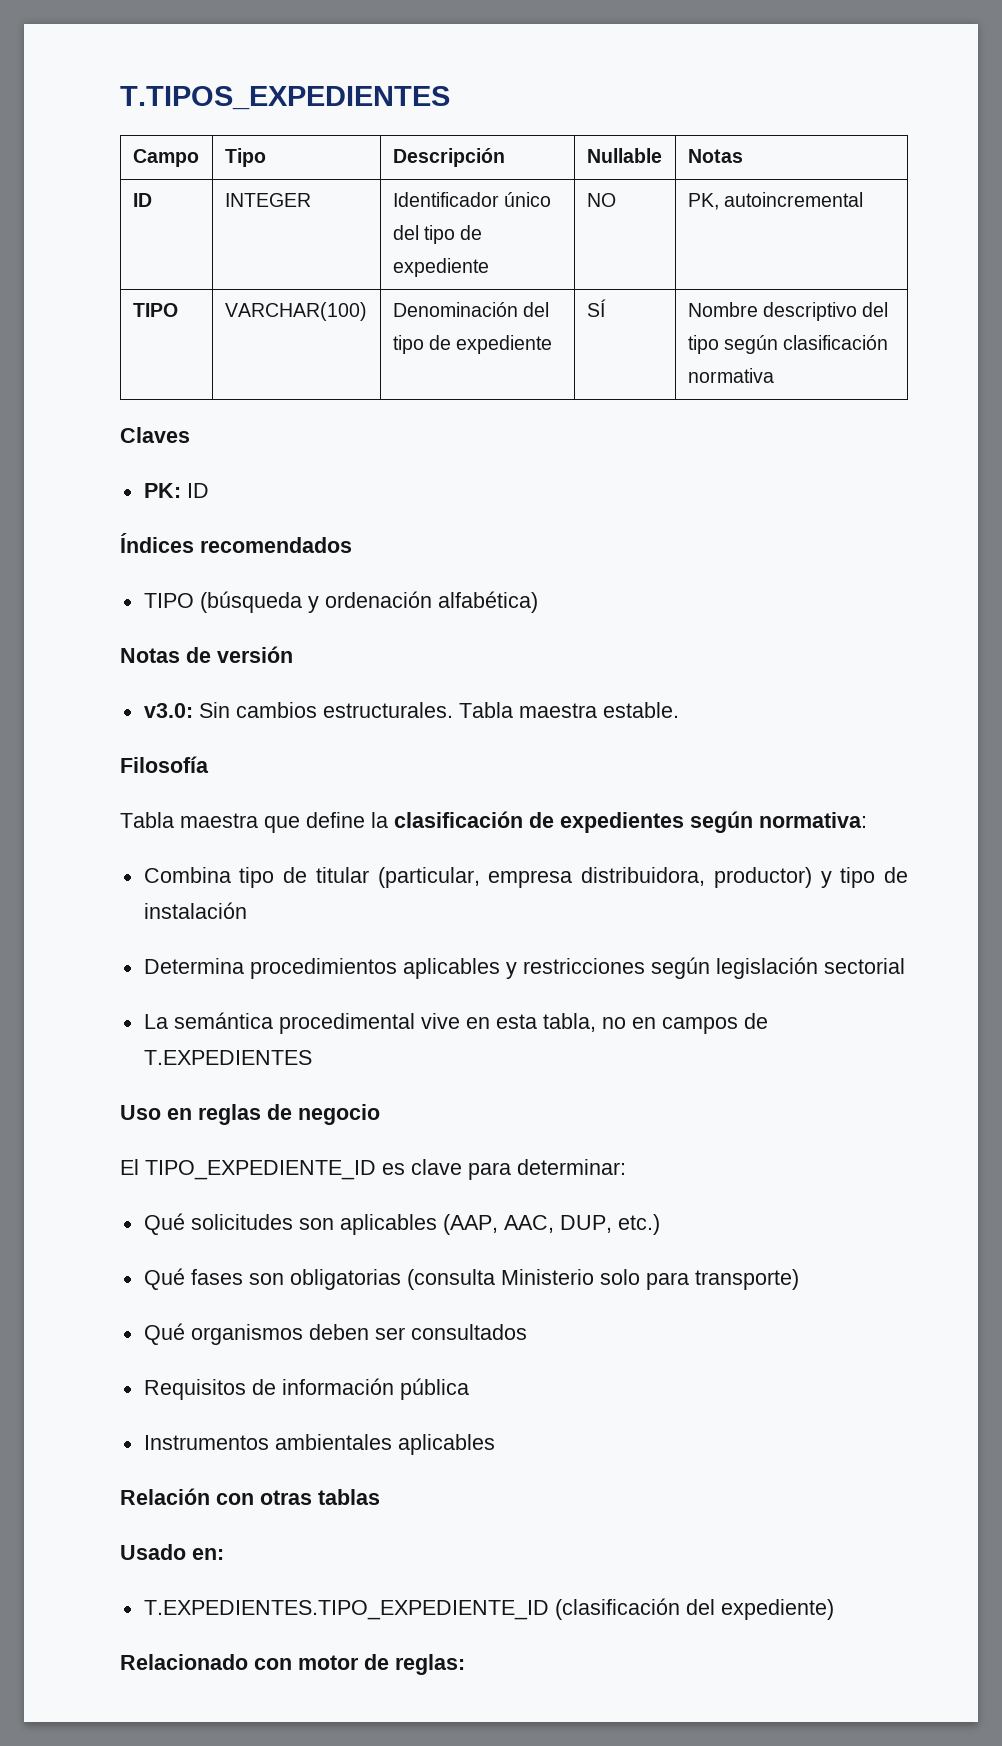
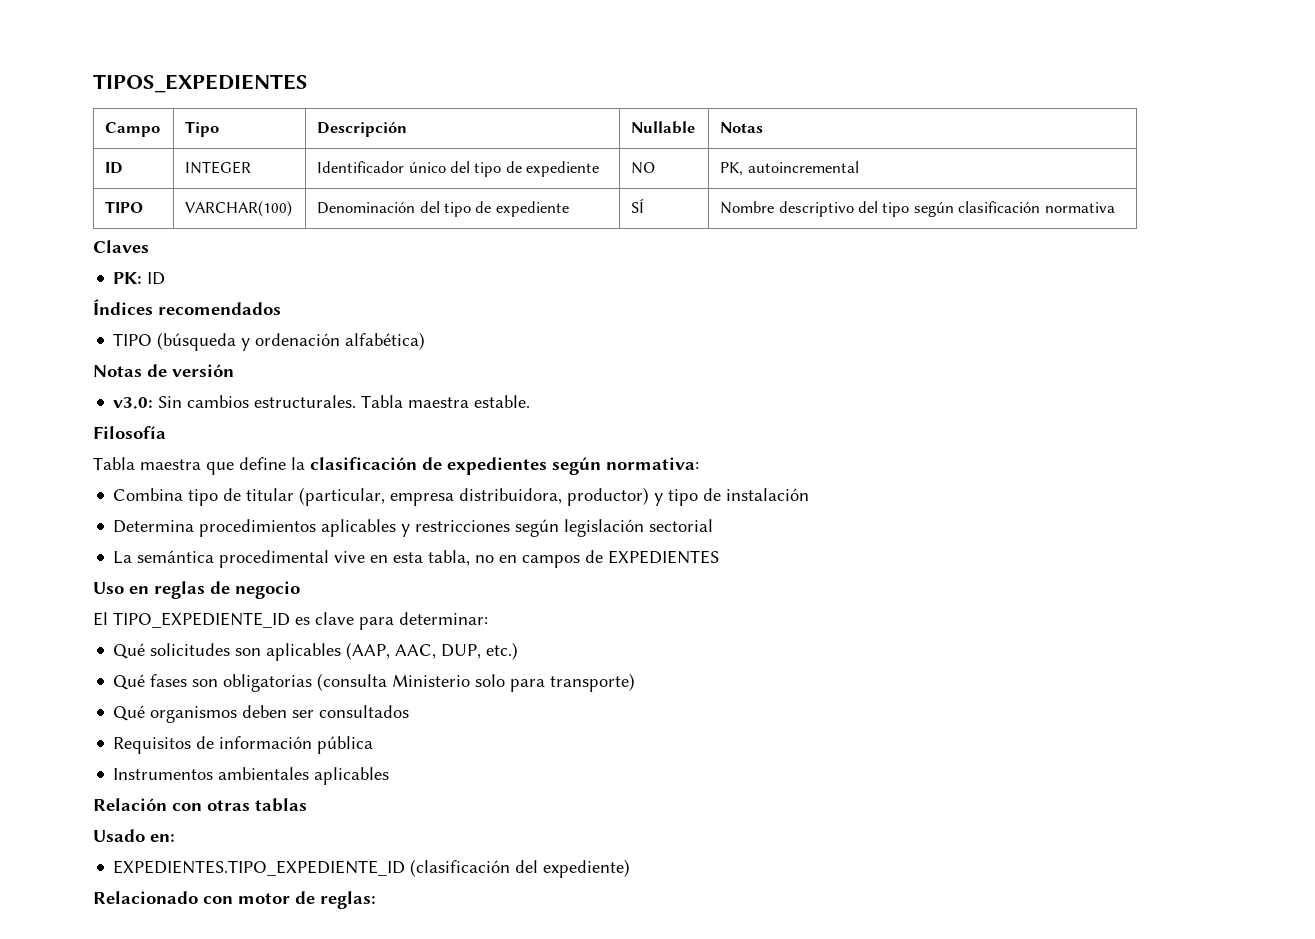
- T.TIPOS_EXPEDIENTES
+ TIPOS_EXPEDIENTES
- La semántica procedimental vive en esta tabla, no en campos de T.EXPEDIENTES
+ La semántica procedimental vive en esta tabla, no en campos de EXPEDIENTES
- T.EXPEDIENTES.TIPO_EXPEDIENTE_ID (clasificación del expediente)
+ EXPEDIENTES.TIPO_EXPEDIENTE_ID (clasificación del expediente)

